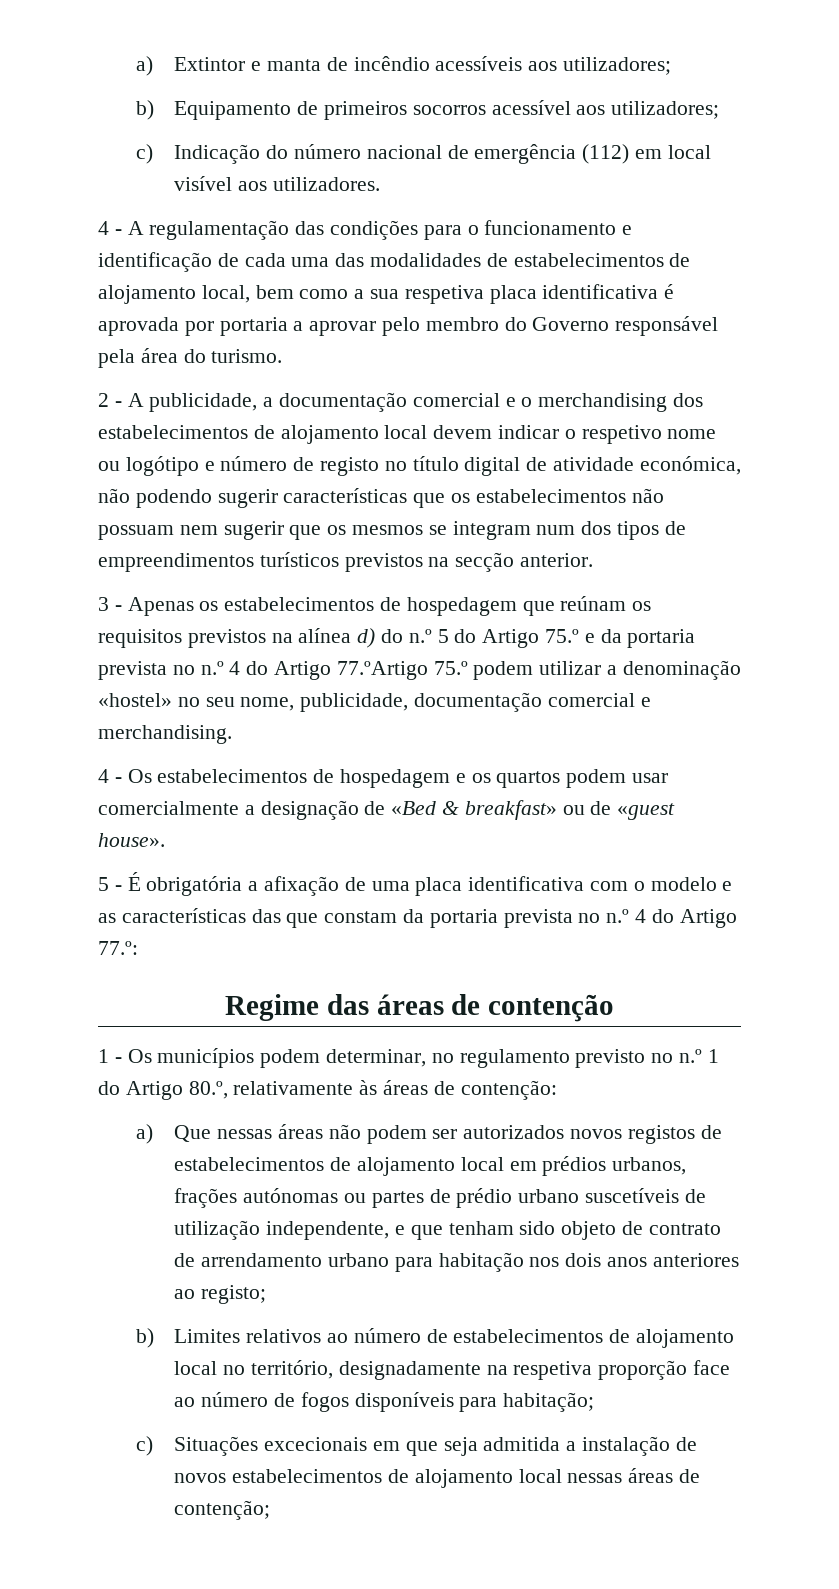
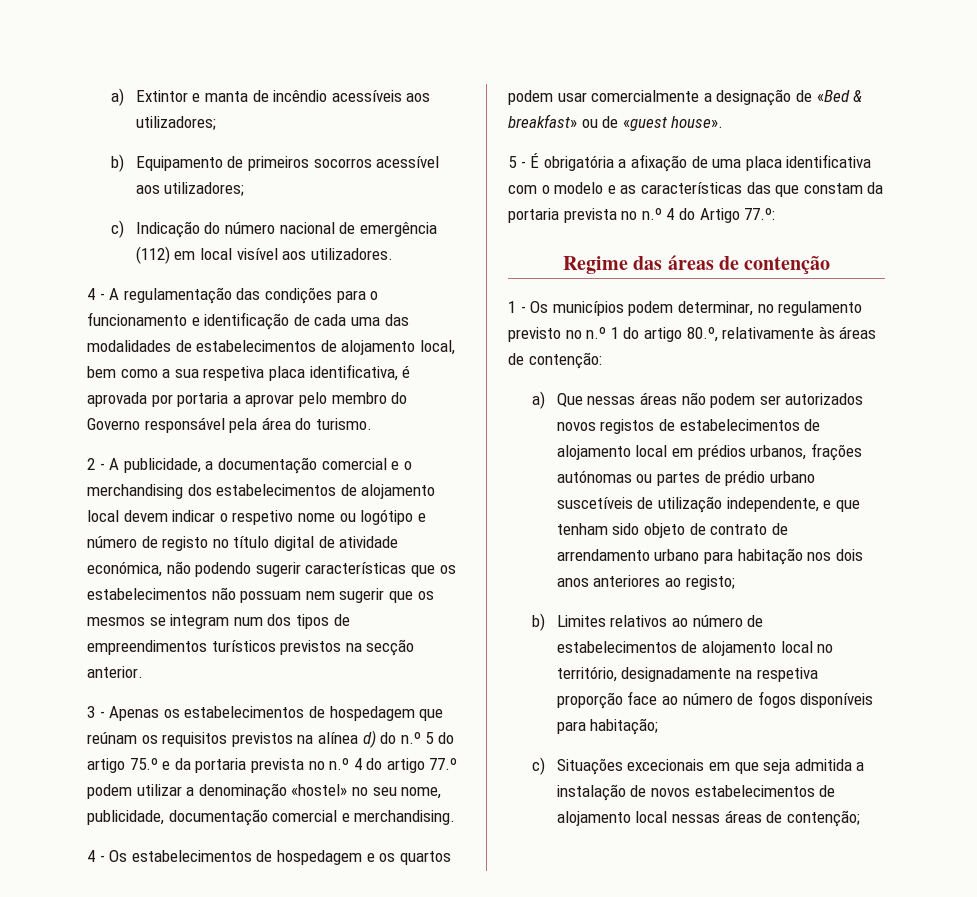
- 4 - A regulamentação das condições para o funcionamento e identificação de cada uma das modalidades de estabelecimentos de alojamento local, bem como a sua respetiva placa identificativa é aprovada por portaria a aprovar pelo membro do Governo responsável pela área do turismo.
+ 4 - A regulamentação das condições para o funcionamento e identificação de cada uma das modalidades de estabelecimentos de alojamento local, bem como a sua respetiva placa identificativa, é aprovada por portaria a aprovar pelo membro do Governo responsável pela área do turismo.
- 3 - Apenas os estabelecimentos de hospedagem que reúnam os requisitos previstos na alínea d) do n.º 5 do Artigo 75.º e da portaria prevista no n.º 4 do Artigo 77.ºArtigo 75.º podem utilizar a denominação «hostel» no seu nome, publicidade, documentação comercial e merchandising.
+ 3 - Apenas os estabelecimentos de hospedagem que reúnam os requisitos previstos na alínea d) do n.º 5 do artigo 75.º e da portaria prevista no n.º 4 do artigo 77.º podem utilizar a denominação «hostel» no seu nome, publicidade, documentação comercial e merchandising.
- 1 - Os municípios podem determinar, no regulamento previsto no n.º 1 do Artigo 80.º, relativamente às áreas de contenção:
+ 1 - Os municípios podem determinar, no regulamento previsto no n.º 1 do artigo 80.º, relativamente às áreas de contenção:

